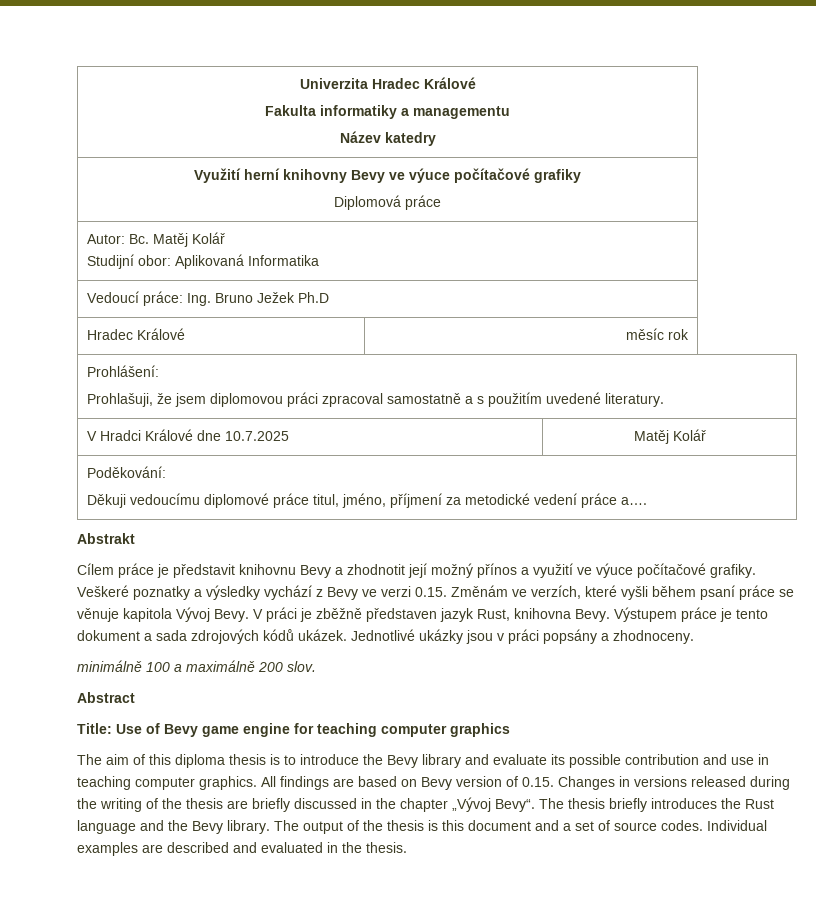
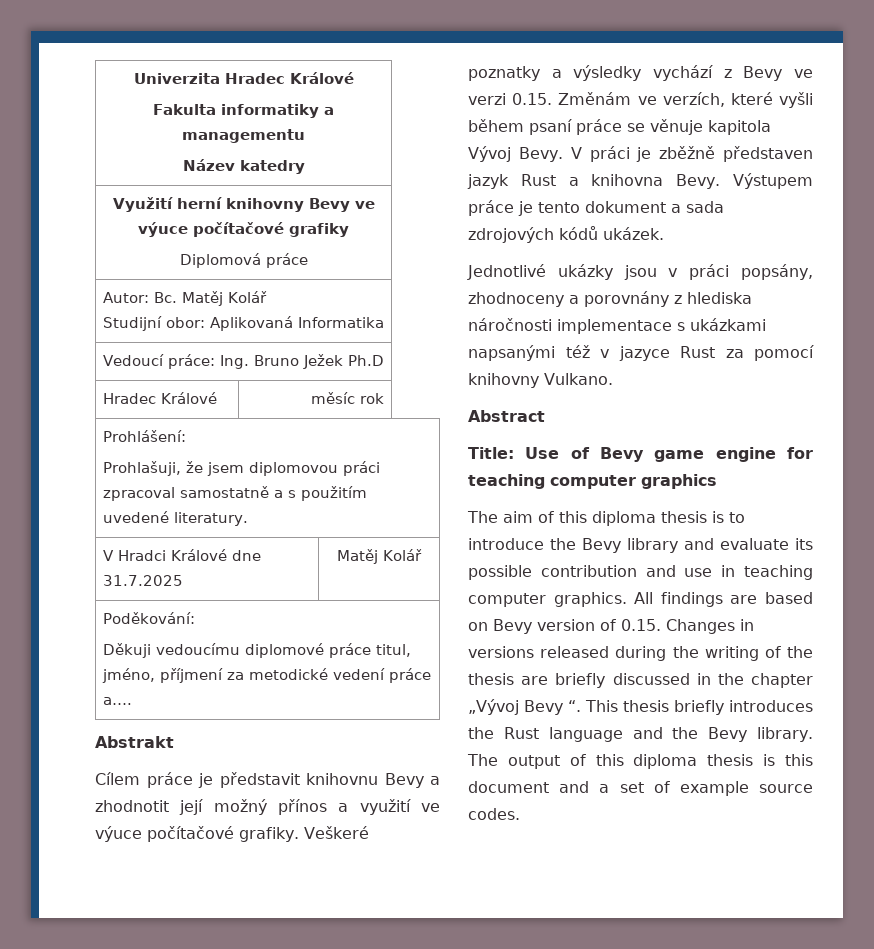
- V Hradci Králové dne 10.7.2025 | Matěj Kolář
+ V Hradci Králové dne 31.7.2025 | Matěj Kolář
- V práci je zběžně představen jazyk Rust, knihovna Bevy.
+ V práci je zběžně představen jazyk Rust a knihovna Bevy.
- Výstupem práce je tento dokument a sada zdrojových kódů ukázek. Jednotlivé ukázky jsou v práci popsány a zhodnoceny.
- minimálně 100 a maximálně 200 slov.
+ Výstupem práce je tento dokument a sada zdrojových kódů ukázek.
+ Jednotlivé ukázky jsou v práci popsány, zhodnoceny a porovnány z hlediska náročnosti implementace s ukázkami napsanými též v jazyce Rust za pomocí knihovny Vulkano.
- All findings are based on Bevy version of 0.15. Changes in versions released during the writing of the thesis are briefly discussed in the chapter „Vývoj Bevy“. The thesis briefly introduces the Rust language and the Bevy library.
+ All findings are based on Bevy version of 0.15. Changes in versions released during the writing of the thesis are briefly discussed in the chapter „Vývoj Bevy “. This thesis briefly introduces the Rust language and the Bevy library.
- The output of the thesis is this document and a set of source codes. Individual examples are described and evaluated in the thesis.
+ The output of this diploma thesis is this document and a set of example source codes.

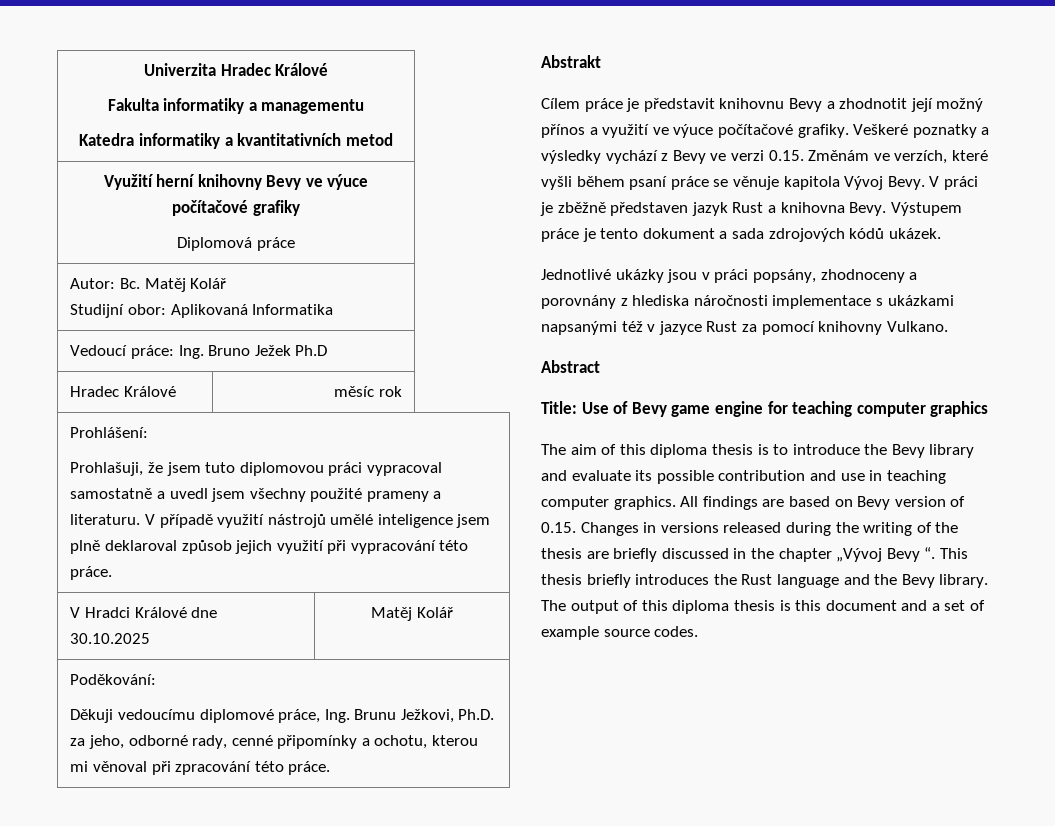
  Univerzita Hradec Králové
  Fakulta informatiky a managementu
- Název katedry
+ Katedra informatiky a kvantitativních metod
  Prohlášení:
- Prohlašuji, že jsem diplomovou práci zpracoval samostatně a s použitím uvedené literatury.
+ Prohlašuji, že jsem tuto diplomovou práci vypracoval samostatně a uvedl jsem všechny použité prameny a literaturu. V případě využití nástrojů umělé inteligence jsem plně deklaroval způsob jejich využití při vypracování této práce.
- V Hradci Králové dne 31.7.2025 | Matěj Kolář
+ V Hradci Králové dne 30.10.2025 | Matěj Kolář
  Poděkování:
- Děkuji vedoucímu diplomové práce titul, jméno, příjmení za metodické vedení práce a….
+ Děkuji vedoucímu diplomové práce, Ing. Brunu Ježkovi, Ph.D. za jeho, odborné rady, cenné připomínky a ochotu, kterou mi věnoval při zpracování této práce.

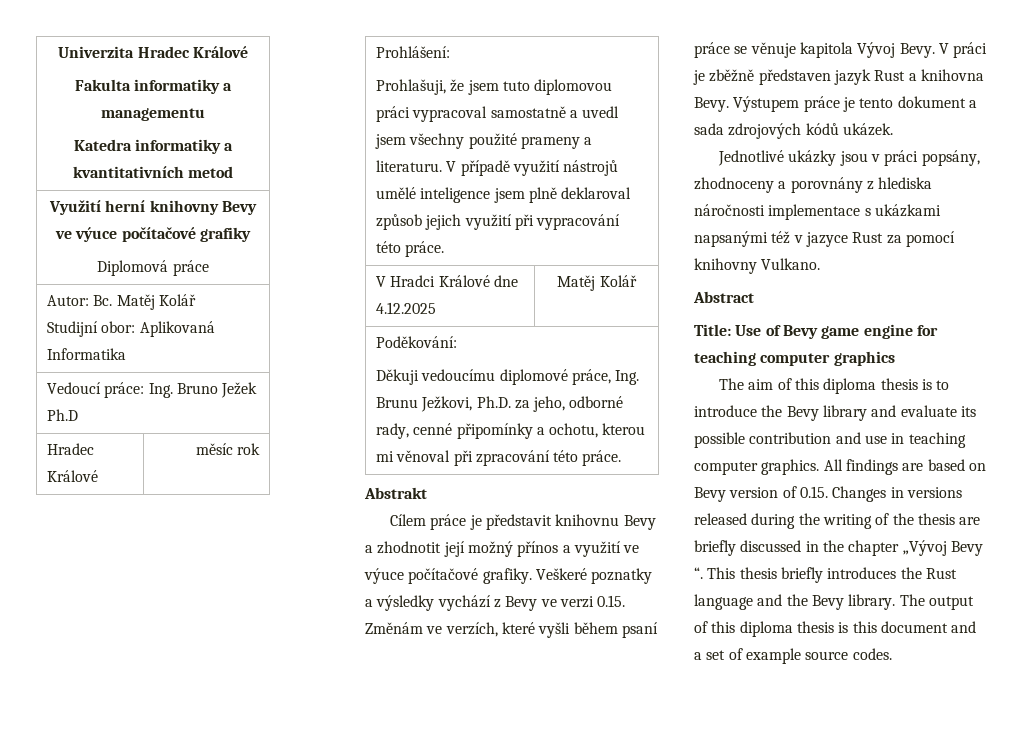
- V Hradci Králové dne 30.10.2025 | Matěj Kolář
+ V Hradci Králové dne 4.12.2025 | Matěj Kolář

